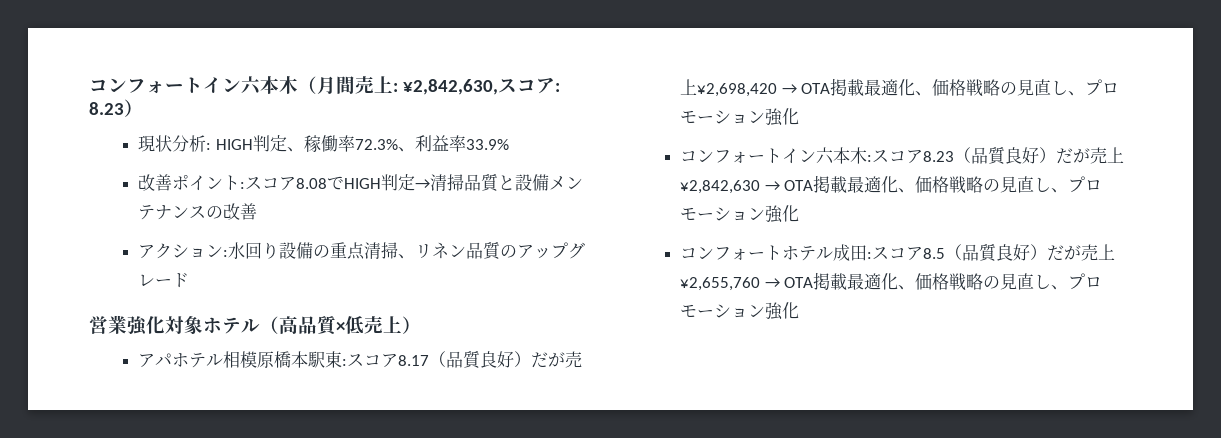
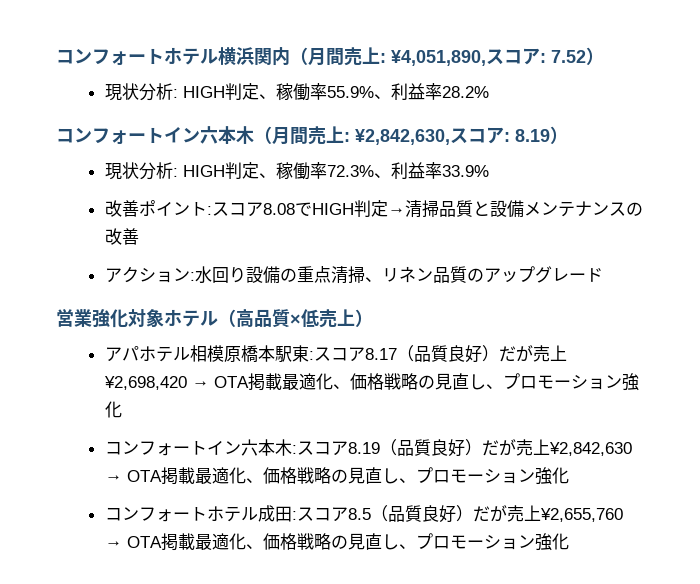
- コンフォートイン六本木（月間売上: ¥2,842,630,スコア: 8.23）
+ コンフォートホテル横浜関内（月間売上: ¥4,051,890,スコア: 7.52）
+ 現状分析: HIGH判定、稼働率55.9%、利益率28.2%
+ コンフォートイン六本木（月間売上: ¥2,842,630,スコア: 8.19）
- コンフォートイン六本木:スコア8.23（品質良好）だが売上¥2,842,630 → OTA掲載最適化、価格戦略の見直し、プロモーション強化
+ コンフォートイン六本木:スコア8.19（品質良好）だが売上¥2,842,630 → OTA掲載最適化、価格戦略の見直し、プロモーション強化

